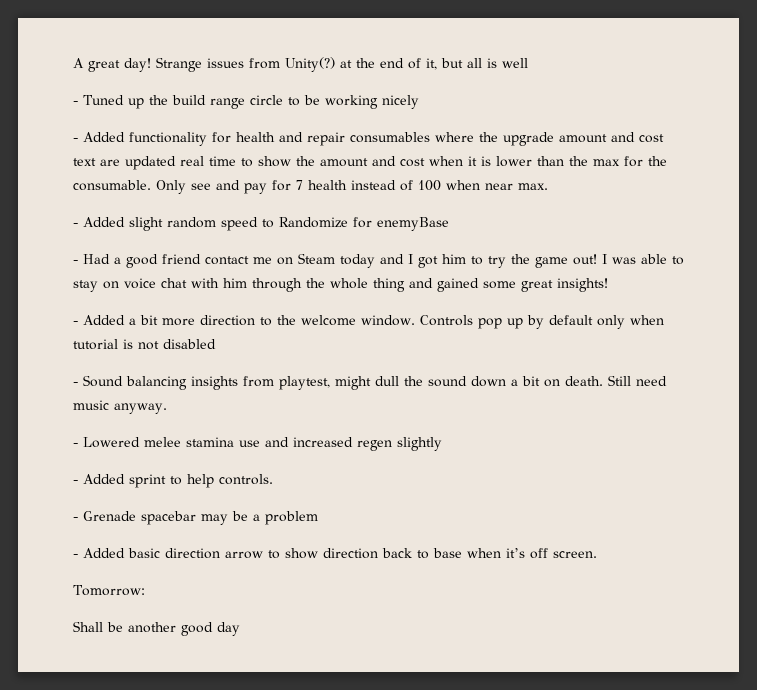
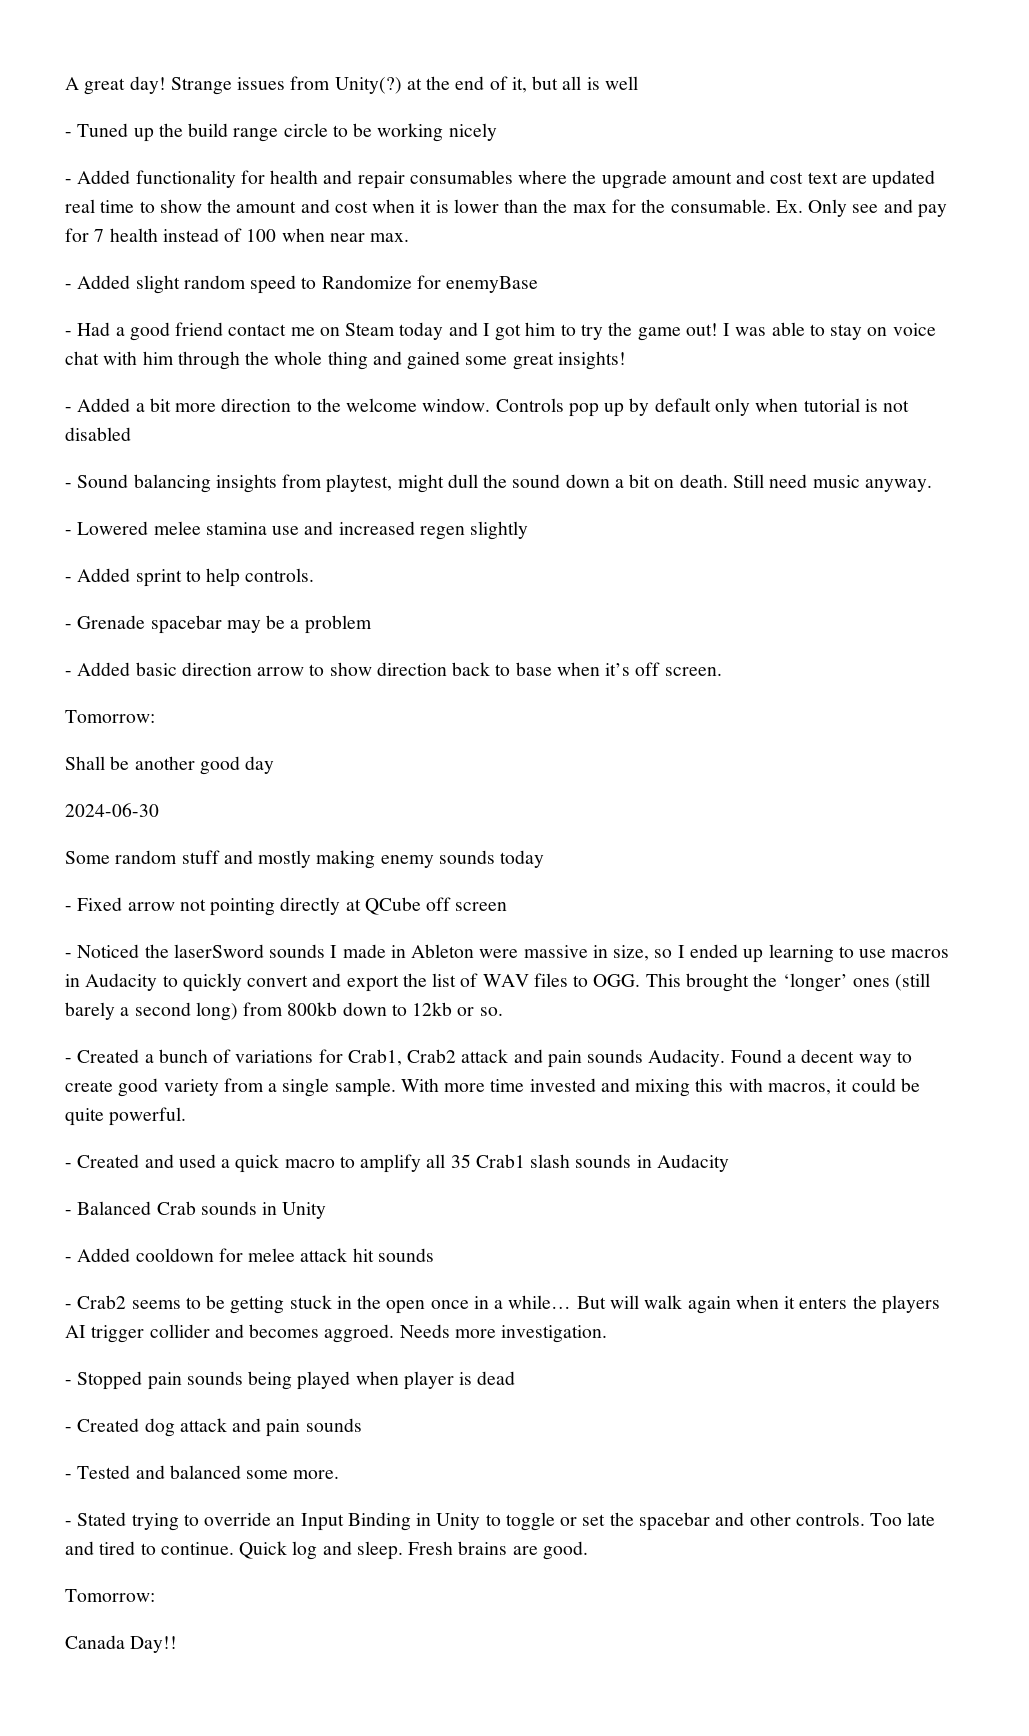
- Only see and pay for 7 health instead of 100 when near max.
+ Ex. Only see and pay for 7 health instead of 100 when near max.
+ 2024-06-30
+ Some random stuff and mostly making enemy sounds today
+ - Fixed arrow not pointing directly at QCube off screen
+ - Noticed the laserSword sounds I made in Ableton were massive in size, so I ended up learning to use macros in Audacity to quickly convert and export the list of WAV files to OGG. This brought the ‘longer’ ones (still barely a second long) from 800kb down to 12kb or so.
+ - Created a bunch of variations for Crab1, Crab2 attack and pain sounds Audacity. Found a decent way to create good variety from a single sample. With more time invested and mixing this with macros, it could be quite powerful.
+ - Created and used a quick macro to amplify all 35 Crab1 slash sounds in Audacity
+ - Balanced Crab sounds in Unity
+ - Added cooldown for melee attack hit sounds
+ - Crab2 seems to be getting stuck in the open once in a while… But will walk again when it enters the players AI trigger collider and becomes aggroed. Needs more investigation.
+ - Stopped pain sounds being played when player is dead
+ - Created dog attack and pain sounds
+ - Tested and balanced some more.
+ - Stated trying to override an Input Binding in Unity to toggle or set the spacebar and other controls. Too late and tired to continue. Quick log and sleep. Fresh brains are good.
+ Tomorrow:
+ Canada Day!!

